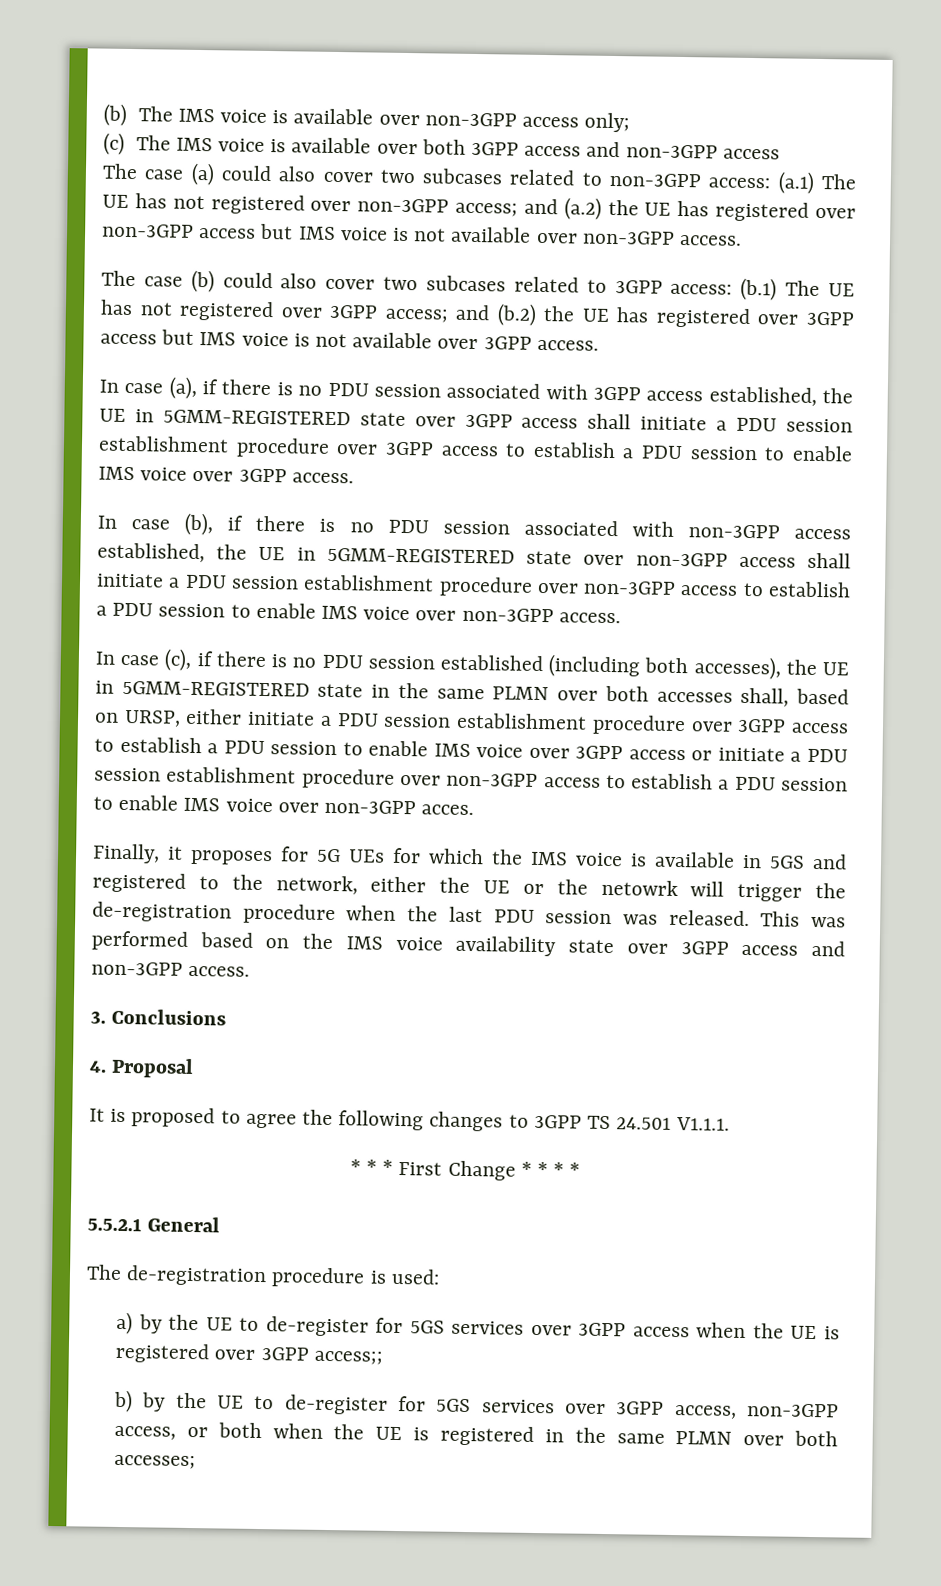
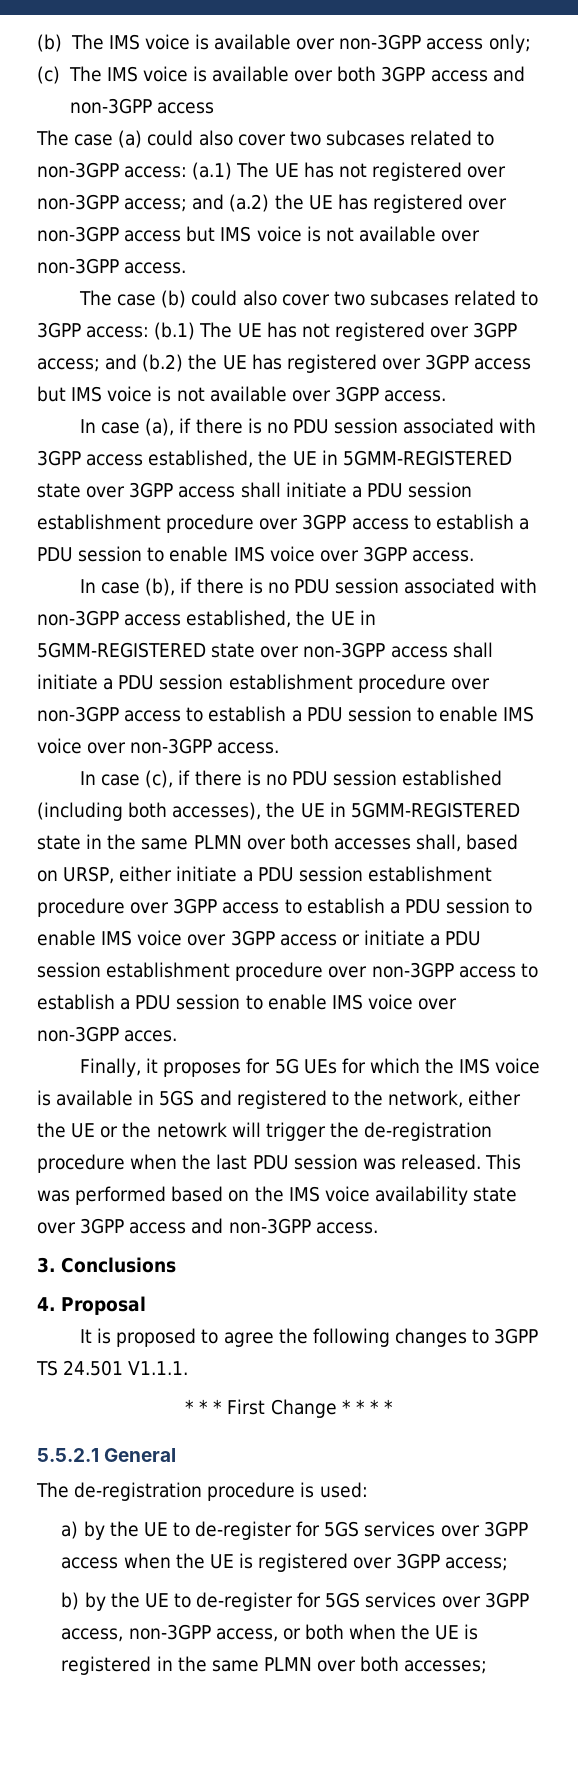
- a) by the UE to de-register for 5GS services over 3GPP access when the UE is registered over 3GPP access;;
+ a) by the UE to de-register for 5GS services over 3GPP access when the UE is registered over 3GPP access;

